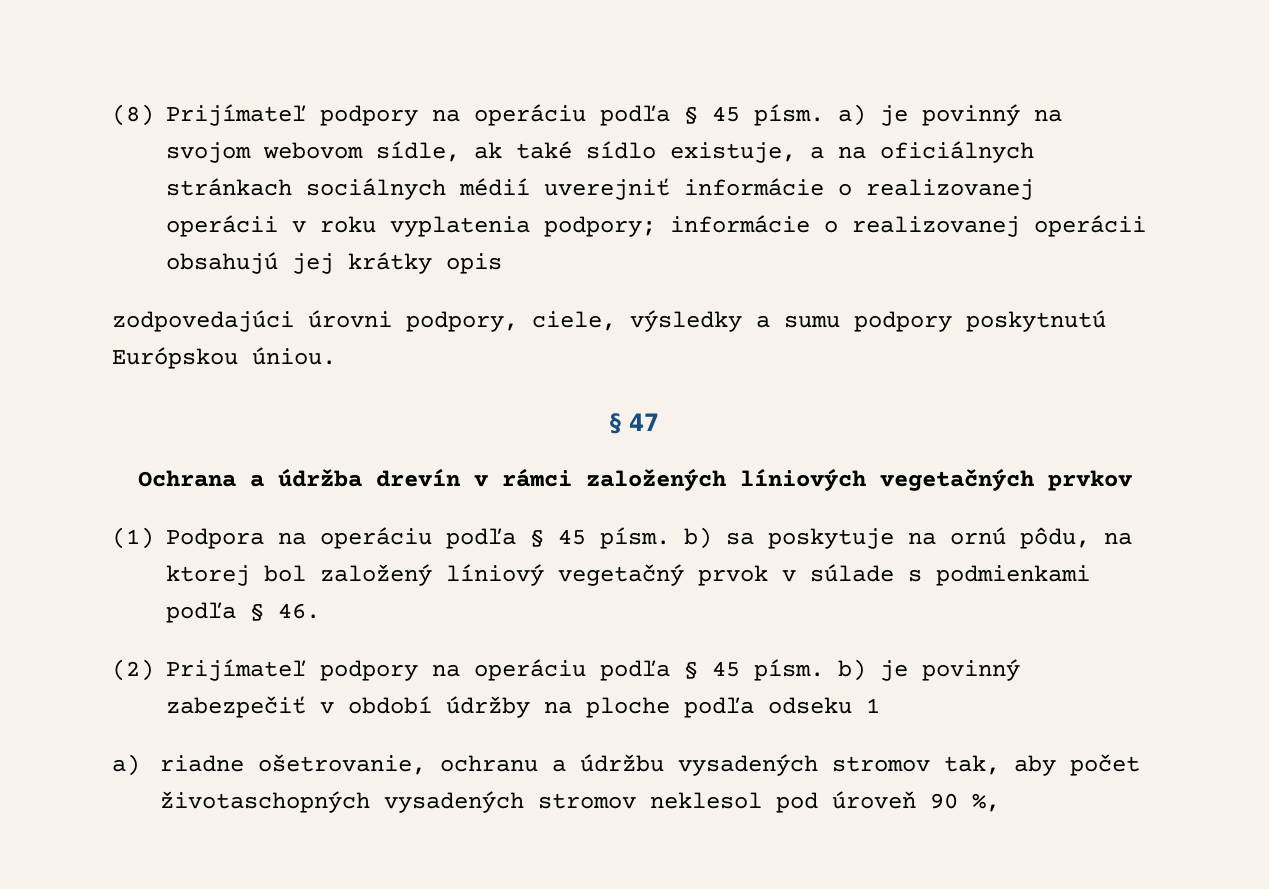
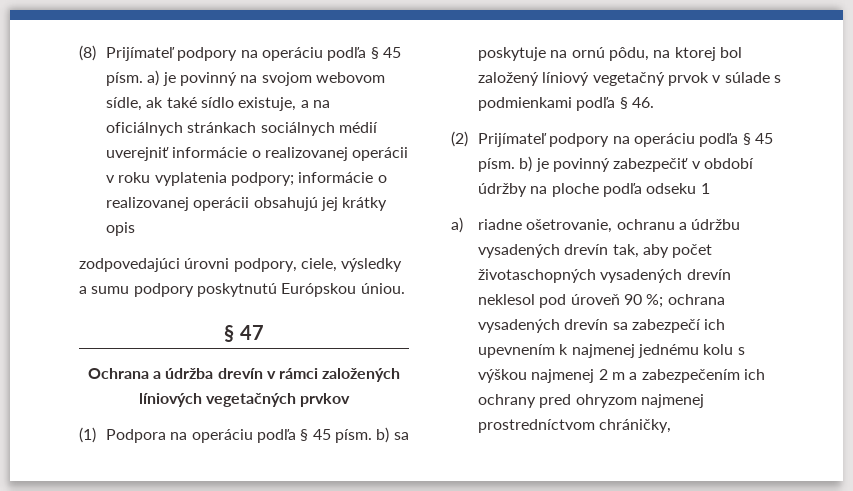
- a) riadne ošetrovanie, ochranu a údržbu vysadených stromov tak, aby počet životaschopných vysadených stromov neklesol pod úroveň 90 %,
+ a) riadne ošetrovanie, ochranu a údržbu vysadených drevín tak, aby počet životaschopných vysadených drevín neklesol pod úroveň 90 %; ochrana vysadených drevín sa zabezpečí ich upevnením k najmenej jednému kolu s výškou najmenej 2 m a zabezpečením ich ochrany pred ohryzom najmenej prostredníctvom chráničky,

